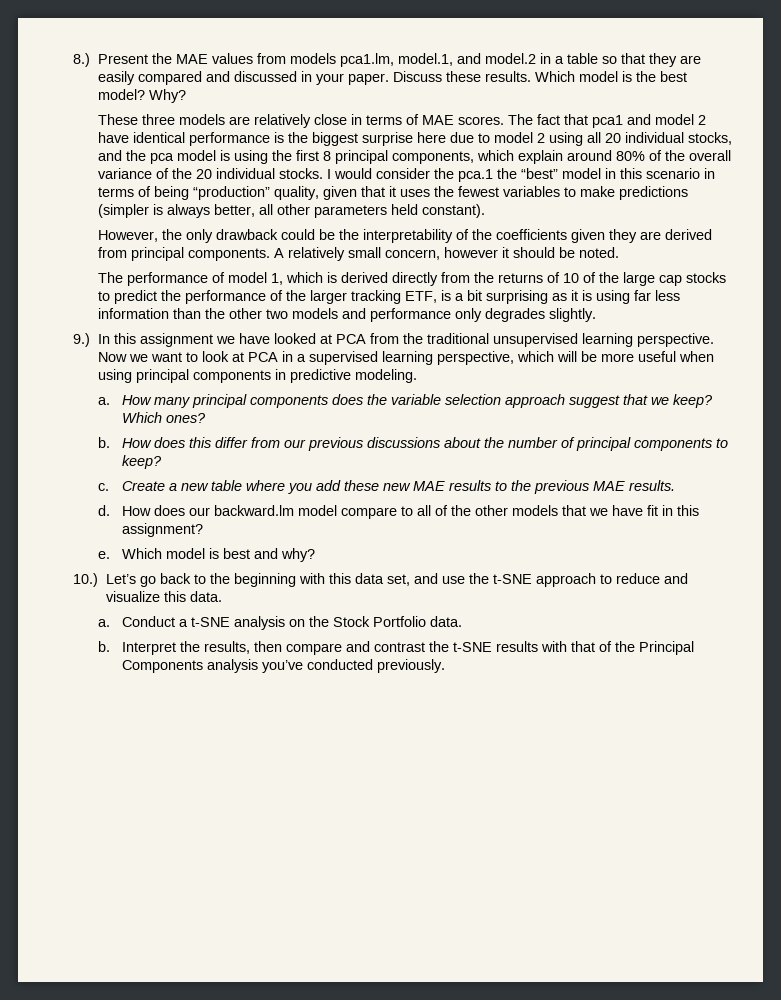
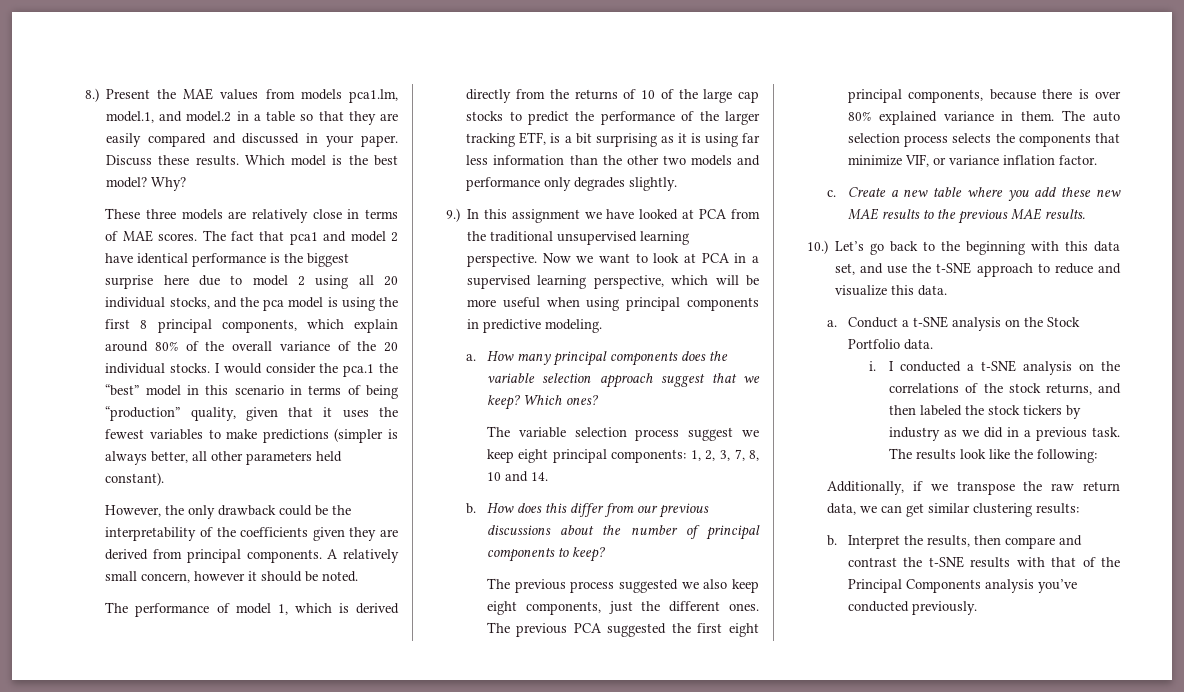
+ The variable selection process suggest we keep eight principal components: 1, 2, 3, 7, 8, 10 and 14.
+ The previous process suggested we also keep eight components, just the different ones. The previous PCA suggested the first eight principal components, because there is over 80% explained variance in them. The auto selection process selects the components that minimize VIF, or variance inflation factor.
- d. How does our backward.lm model compare to all of the other models that we have fit in this assignment?
- e. Which model is best and why?
+ i. I conducted a t-SNE analysis on the correlations of the stock returns, and then labeled the stock tickers by industry as we did in a previous task. The results look like the following:
+ Additionally, if we transpose the raw return data, we can get similar clustering results:

